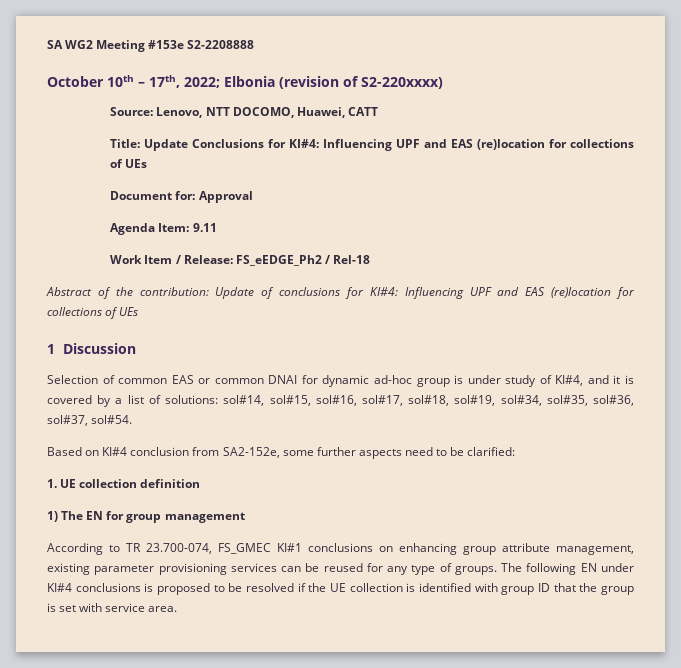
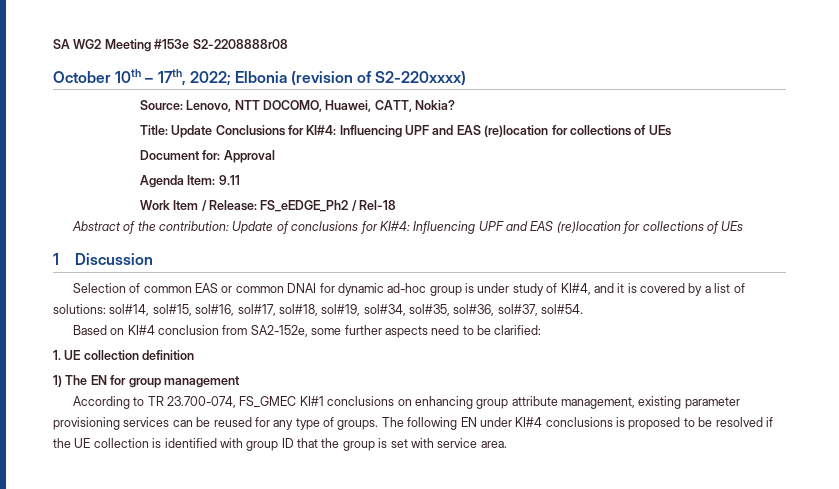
- SA WG2 Meeting #153e S2-2208888
+ SA WG2 Meeting #153e S2-2208888r08
- Source: Lenovo, NTT DOCOMO, Huawei, CATT
+ Source: Lenovo, NTT DOCOMO, Huawei, CATT, Nokia?

